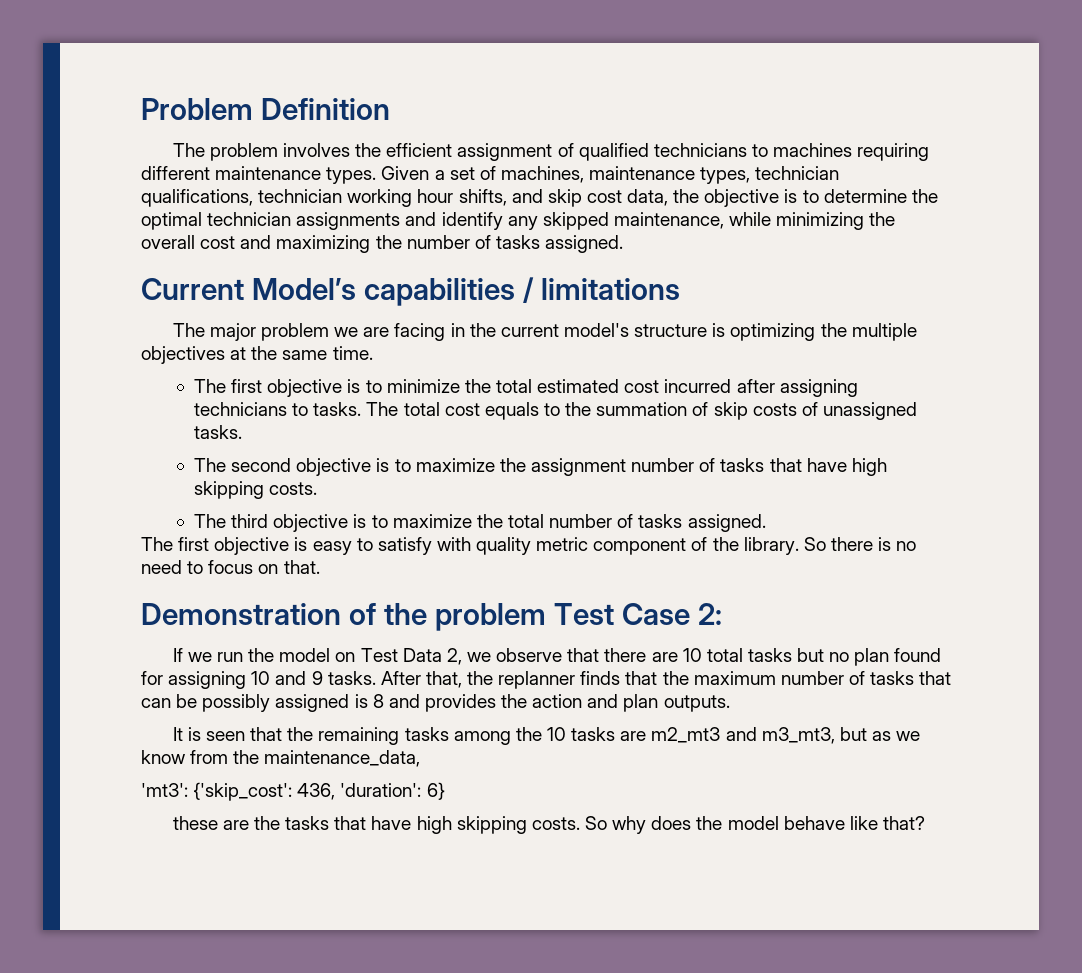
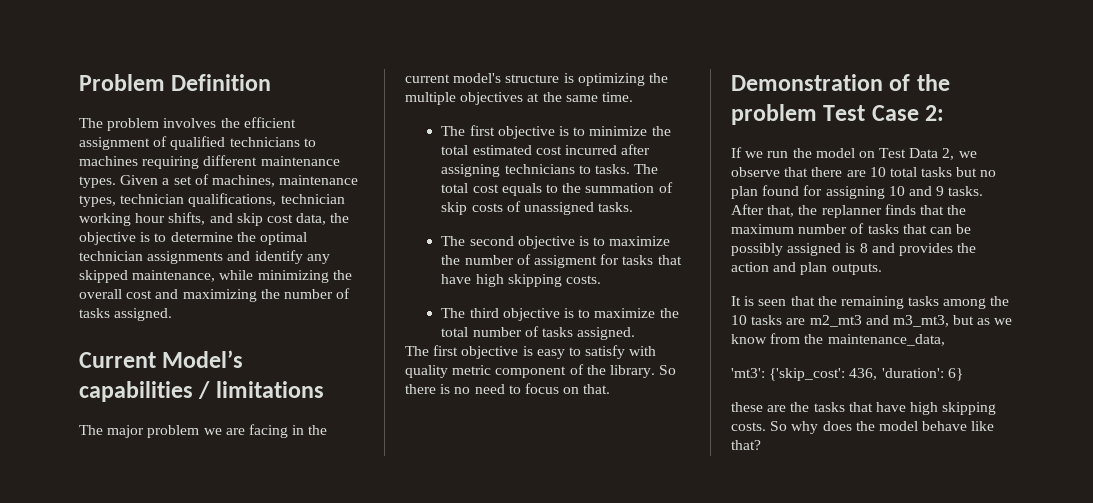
- The second objective is to maximize the assignment number of tasks that have high skipping costs.
+ The second objective is to maximize the number of assigment for tasks that have high skipping costs.

